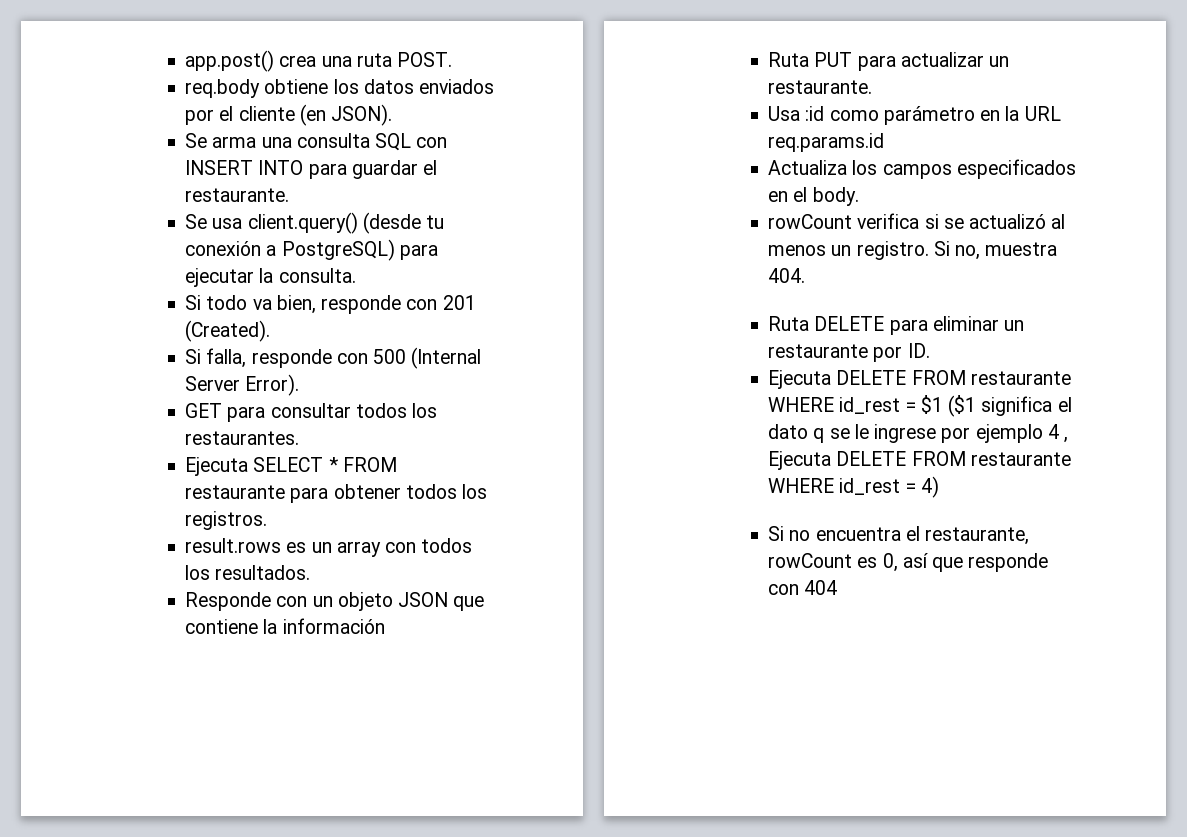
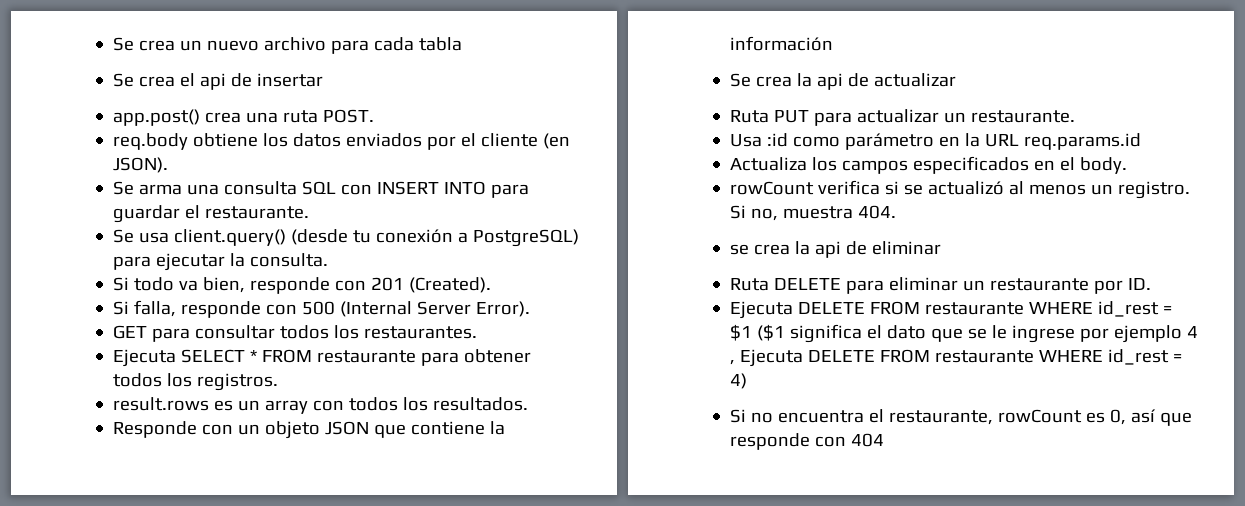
+ Se crea un nuevo archivo para cada tabla
+ Se crea el api de insertar
+ Se crea la api de actualizar
+ se crea la api de eliminar
- Ejecuta DELETE FROM restaurante WHERE id_rest = $1 ($1 significa el dato q se le ingrese por ejemplo 4 , Ejecuta DELETE FROM restaurante WHERE id_rest = 4)
+ Ejecuta DELETE FROM restaurante WHERE id_rest = $1 ($1 significa el dato que se le ingrese por ejemplo 4 , Ejecuta DELETE FROM restaurante WHERE id_rest = 4)

